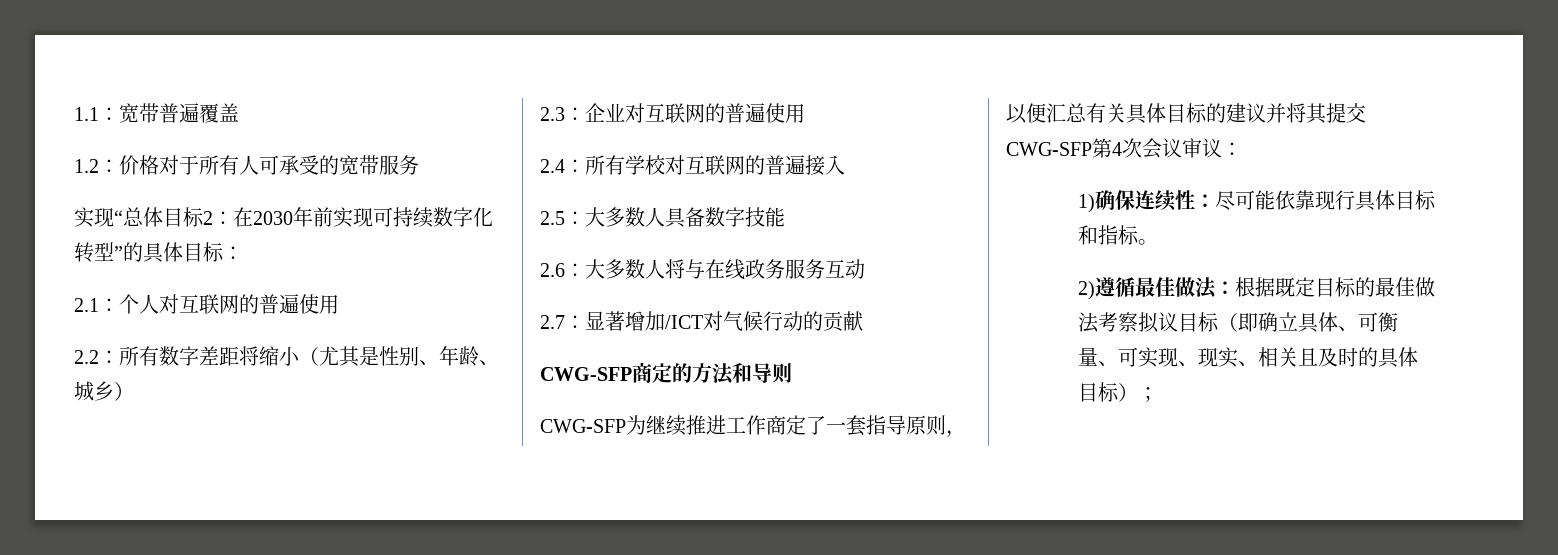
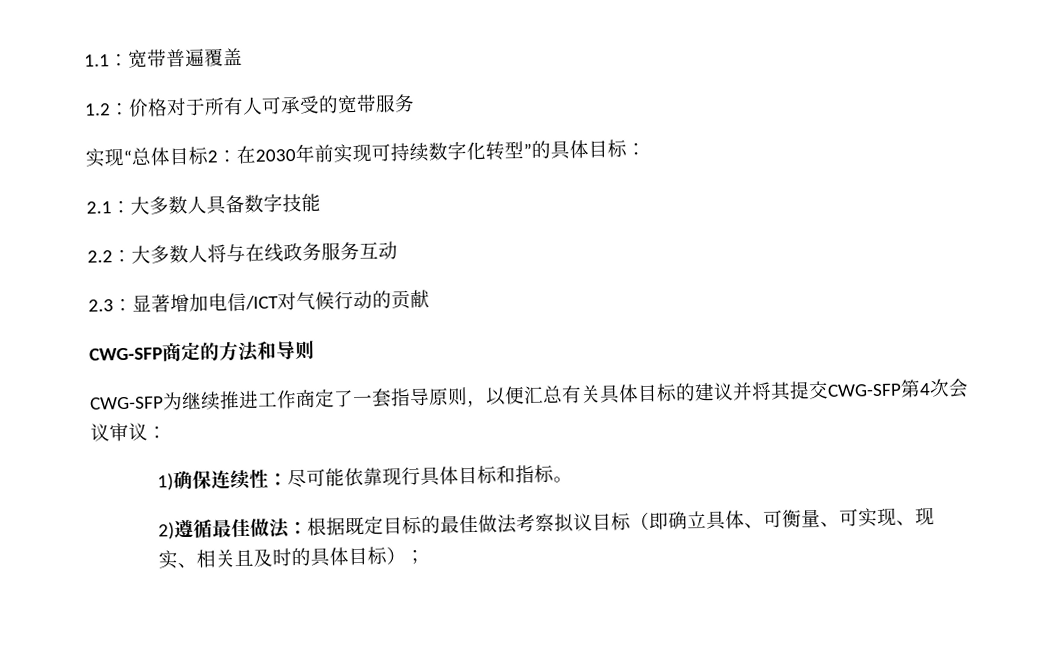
- 2.1：个人对互联网的普遍使用
- 2.2：所有数字差距将缩小（尤其是性别、年龄、城乡）
- 2.3：企业对互联网的普遍使用
- 2.4：所有学校对互联网的普遍接入
- 2.5：大多数人具备数字技能
+ 2.1：大多数人具备数字技能
- 2.6：大多数人将与在线政务服务互动
+ 2.2：大多数人将与在线政务服务互动
- 2.7：显著增加/ICT对气候行动的贡献
+ 2.3：显著增加电信/ICT对气候行动的贡献

